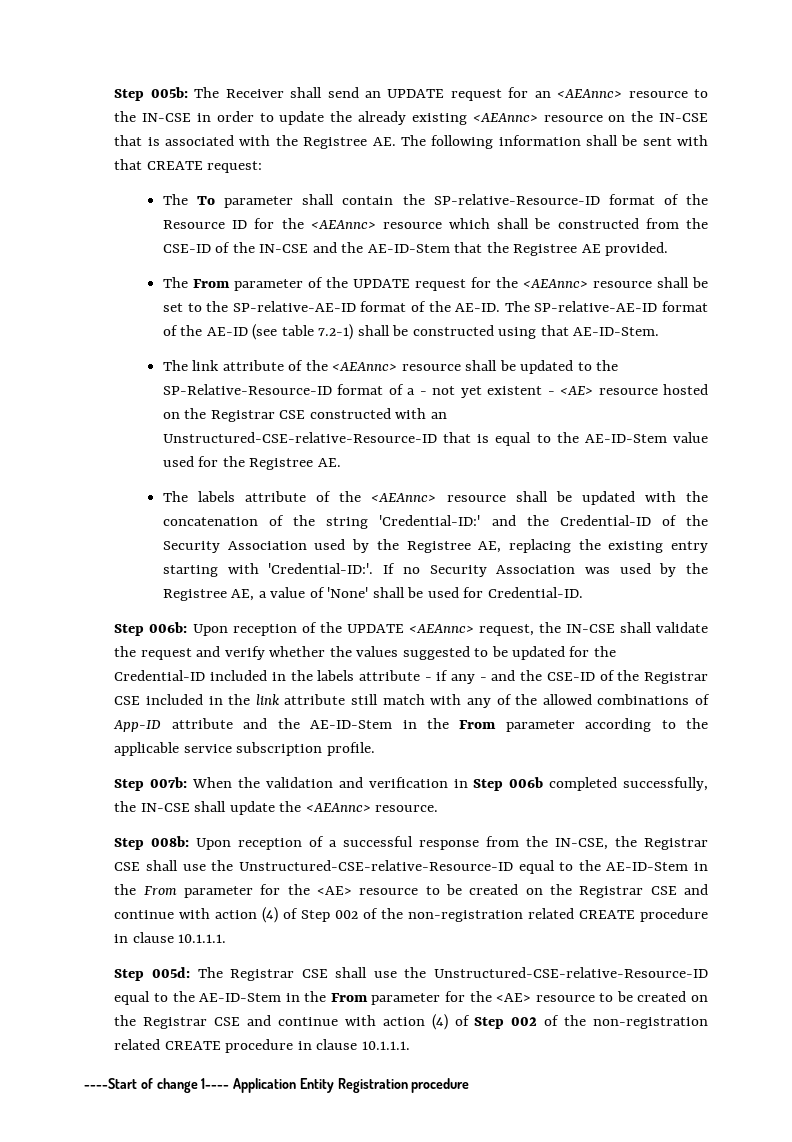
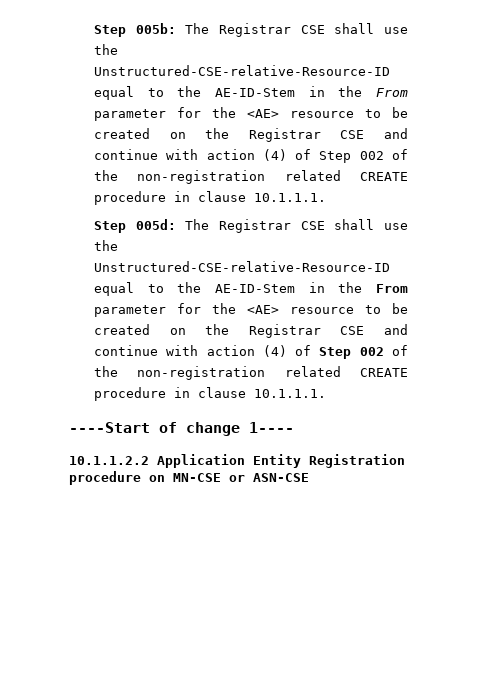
- Step 005b: The Receiver shall send an UPDATE request for an <AEAnnc> resource to the IN-CSE in order to update the already existing <AEAnnc> resource on the IN-CSE that is associated with the Registree AE. The following information shall be sent with that CREATE request:
- The To parameter shall contain the SP-relative-Resource-ID format of the Resource ID for the <AEAnnc> resource which shall be constructed from the CSE-ID of the IN-CSE and the AE-ID-Stem that the Registree AE provided.
- The From parameter of the UPDATE request for the <AEAnnc> resource shall be set to the SP-relative-AE-ID format of the AE-ID. The SP-relative-AE-ID format of the AE-ID (see table 7.2-1) shall be constructed using that AE-ID-Stem.
- The link attribute of the <AEAnnc> resource shall be updated to the SP-Relative-Resource-ID format of a - not yet existent - <AE> resource hosted on the Registrar CSE constructed with an Unstructured-CSE-relative-Resource-ID that is equal to the AE-ID-Stem value used for the Registree AE.
- The labels attribute of the <AEAnnc> resource shall be updated with the concatenation of the string 'Credential-ID:' and the Credential-ID of the Security Association used by the Registree AE, replacing the existing entry starting with 'Credential-ID:'. If no Security Association was used by the Registree AE, a value of 'None' shall be used for Credential-ID.
- Step 006b: Upon reception of the UPDATE <AEAnnc> request, the IN-CSE shall validate the request and verify whether the values suggested to be updated for the Credential-ID included in the labels attribute - if any - and the CSE-ID of the Registrar CSE included in the link attribute still match with any of the allowed combinations of App-ID attribute and the AE-ID-Stem in the From parameter according to the applicable service subscription profile.
- Step 007b: When the validation and verification in Step 006b completed successfully, the IN-CSE shall update the <AEAnnc> resource.
- Step 008b: Upon reception of a successful response from the IN-CSE, the Registrar CSE shall use the Unstructured-CSE-relative-Resource-ID equal to the AE-ID-Stem in the From parameter for the <AE> resource to be created on the Registrar CSE and continue with action (4) of Step 002 of the non-registration related CREATE procedure in clause 10.1.1.1.
+ Step 005b: The Registrar CSE shall use the Unstructured-CSE-relative-Resource-ID equal to the AE-ID-Stem in the From parameter for the <AE> resource to be created on the Registrar CSE and continue with action (4) of Step 002 of the non-registration related CREATE procedure in clause 10.1.1.1.
- ----Start of change 1---- Application Entity Registration procedure
+ ----Start of change 1----
+ 10.1.1.2.2 Application Entity Registration procedure on MN-CSE or ASN-CSE

